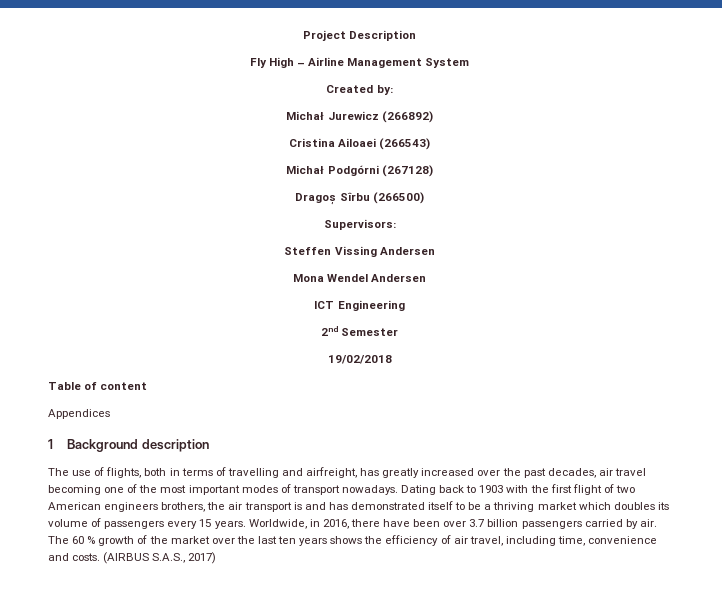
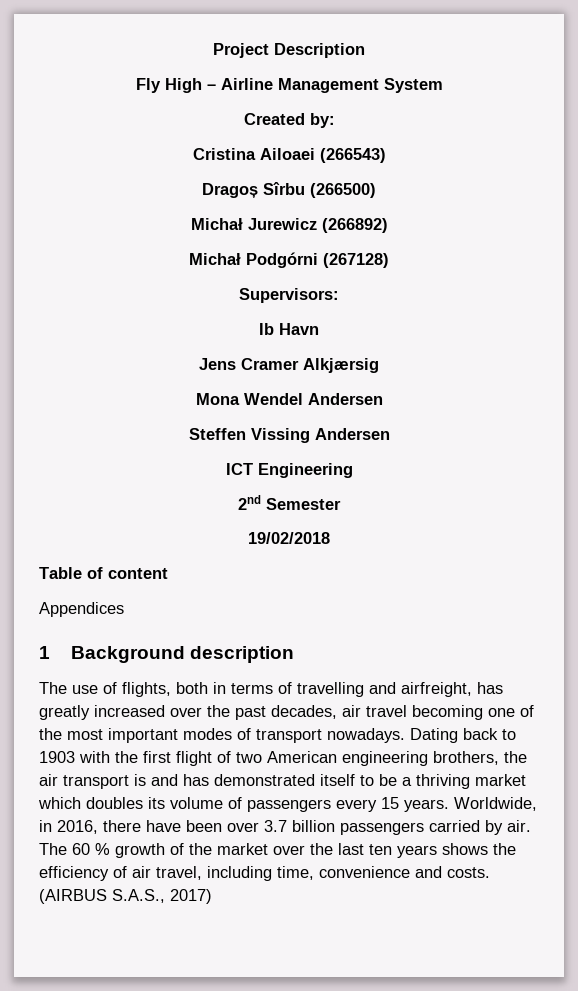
+ Cristina Ailoaei (266543)
+ Dragoș Sîrbu (266500)
- Cristina Ailoaei (266543)
- Dragoș Sîrbu (266500)
  Supervisors:
+ Ib Havn
+ Jens Cramer Alkjærsig
+ Mona Wendel Andersen
- Mona Wendel Andersen
- Dating back to 1903 with the first flight of two American engineers brothers, the air transport is and has demonstrated itself to be a thriving market which doubles its volume of passengers every 15 years.
+ Dating back to 1903 with the first flight of two American engineering brothers, the air transport is and has demonstrated itself to be a thriving market which doubles its volume of passengers every 15 years.

